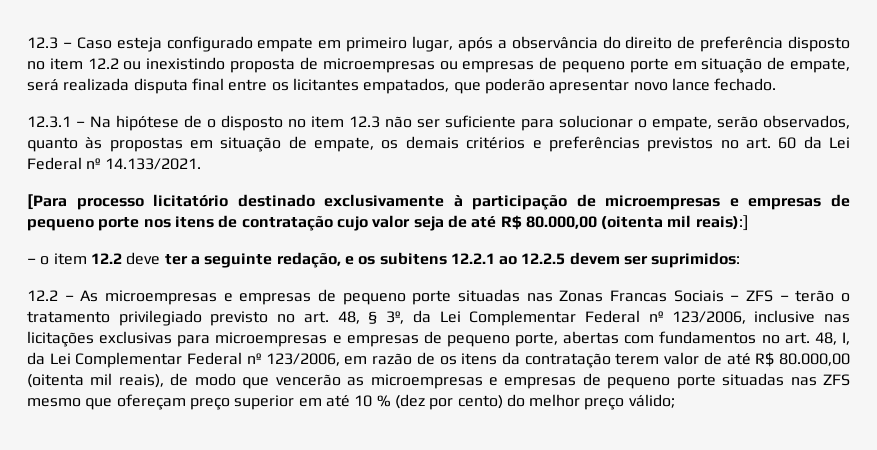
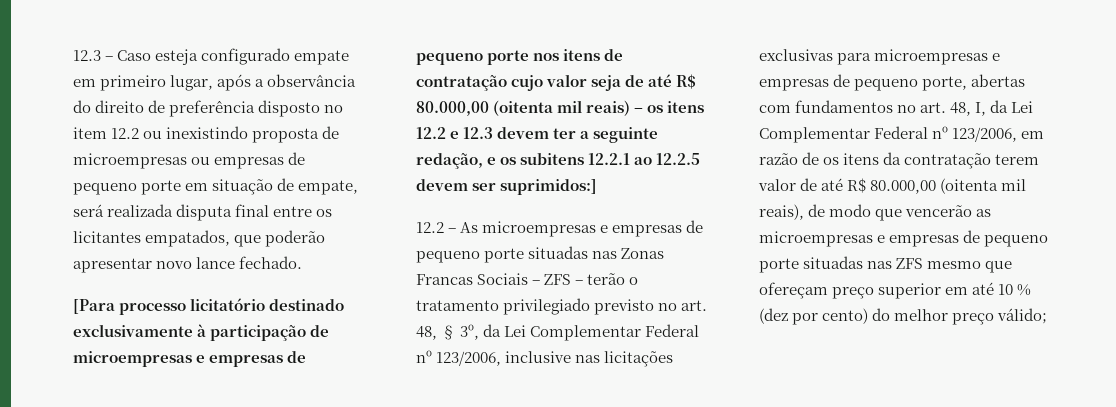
- 12.3.1 – Na hipótese de o disposto no item 12.3 não ser suficiente para solucionar o empate, serão observados, quanto às propostas em situação de empate, os demais critérios e preferências previstos no art. 60 da Lei Federal nº 14.133/2021.
- [Para processo licitatório destinado exclusivamente à participação de microempresas e empresas de pequeno porte nos itens de contratação cujo valor seja de até R$ 80.000,00 (oitenta mil reais):]
- – o item 12.2 deve ter a seguinte redação, e os subitens 12.2.1 ao 12.2.5 devem ser suprimidos:
+ [Para processo licitatório destinado exclusivamente à participação de microempresas e empresas de pequeno porte nos itens de contratação cujo valor seja de até R$ 80.000,00 (oitenta mil reais) – os itens 12.2 e 12.3 devem ter a seguinte redação, e os subitens 12.2.1 ao 12.2.5 devem ser suprimidos:]

